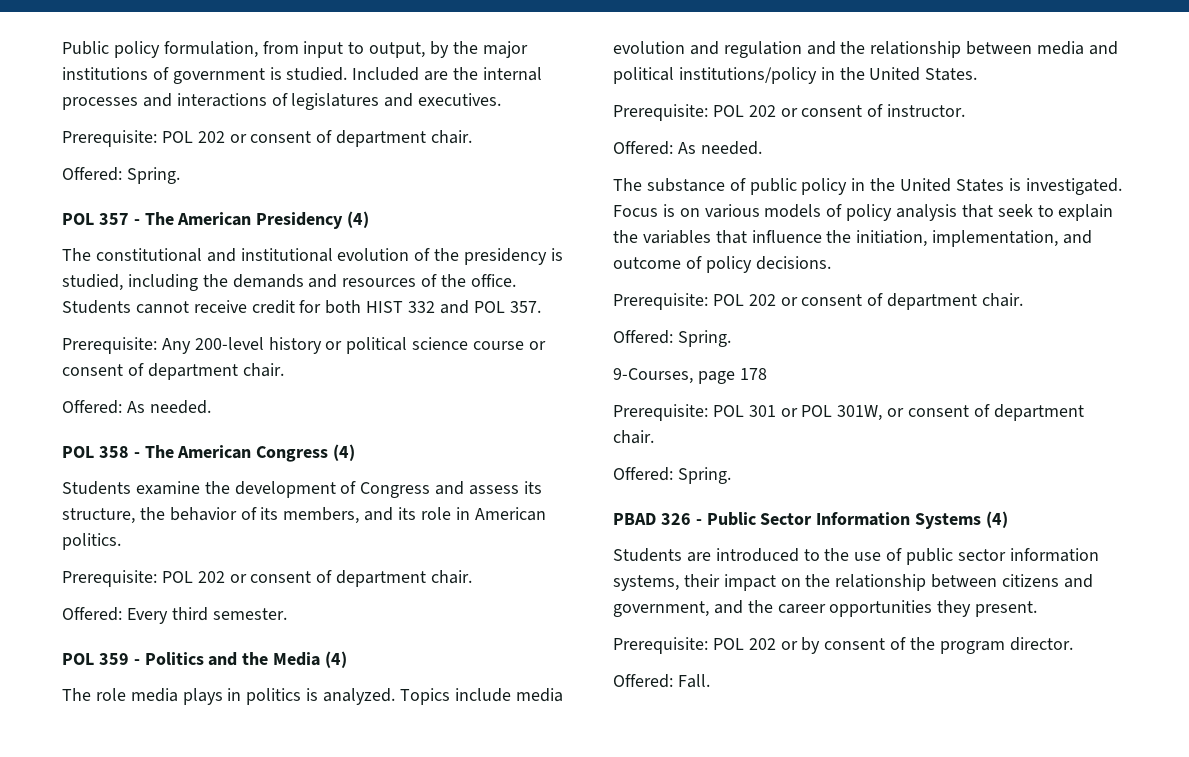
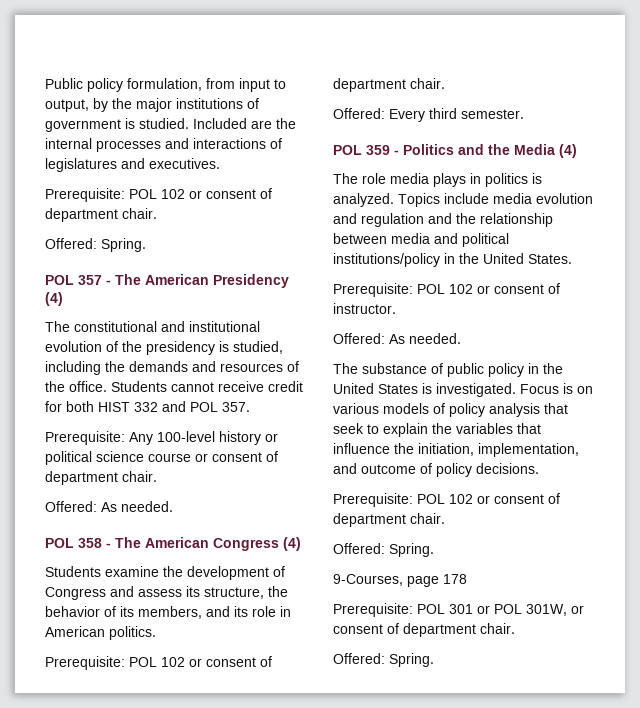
  Included are the internal processes and interactions of legislatures and executives.
- Prerequisite: POL 202 or consent of department chair.
+ Prerequisite: POL 102 or consent of department chair.
- Prerequisite: Any 200-level history or political science course or consent of department chair.
+ Prerequisite: Any 100-level history or political science course or consent of department chair.
  Students examine the development of Congress and assess its structure, the behavior of its members, and its role in American politics.
- Prerequisite: POL 202 or consent of department chair.
+ Prerequisite: POL 102 or consent of department chair.
- Prerequisite: POL 202 or consent of instructor.
+ Prerequisite: POL 102 or consent of instructor.
  Focus is on various models of policy analysis that seek to explain the variables that influence the initiation, implementation, and outcome of policy decisions.
- Prerequisite: POL 202 or consent of department chair.
+ Prerequisite: POL 102 or consent of department chair.
- PBAD 326 - Public Sector Information Systems (4)
- Students are introduced to the use of public sector information systems, their impact on the relationship between citizens and government, and the career opportunities they present.
- Prerequisite: POL 202 or by consent of the program director.
- Offered: Fall.

